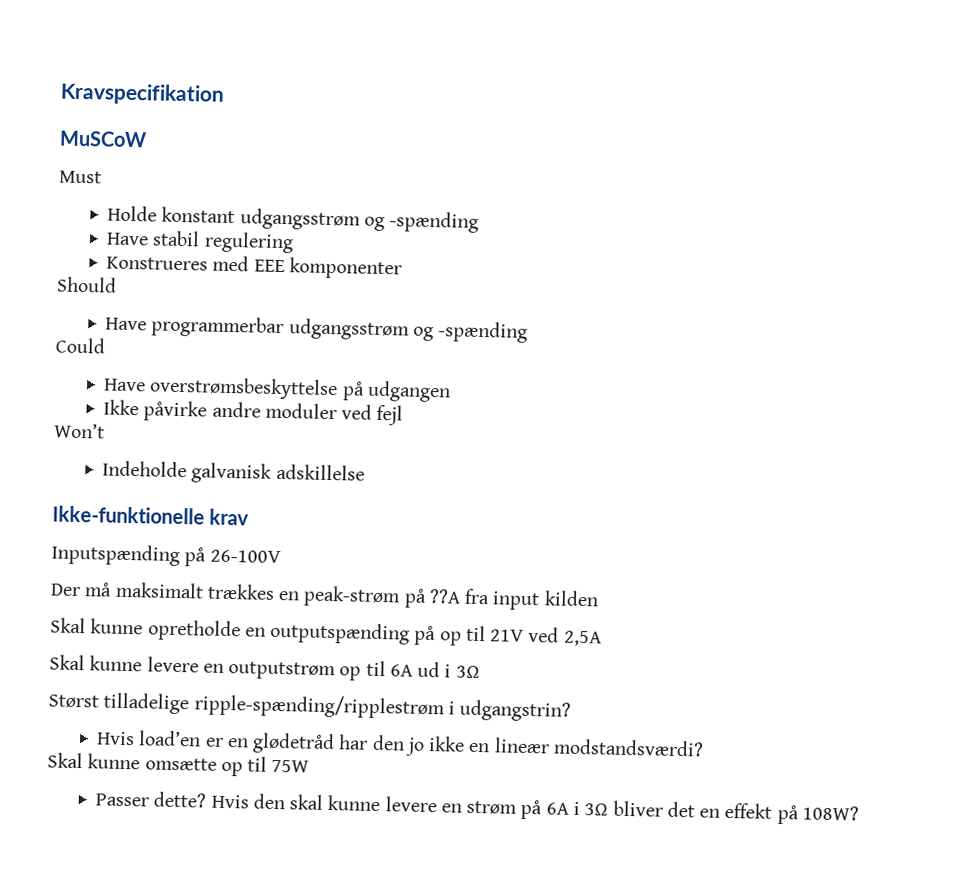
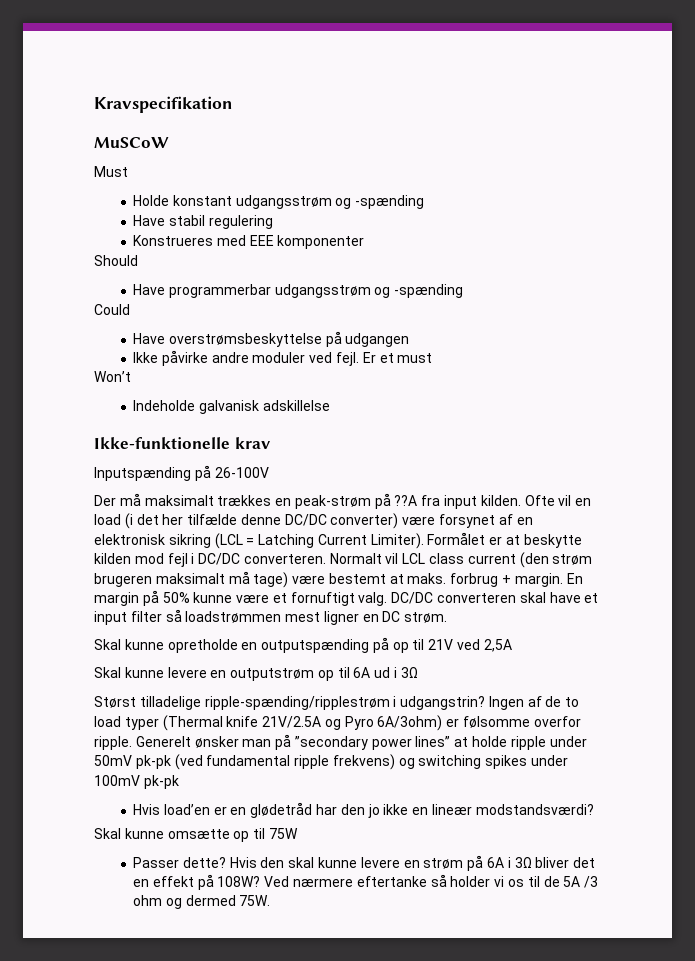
- Ikke påvirke andre moduler ved fejl
+ Ikke påvirke andre moduler ved fejl. Er et must
- Der må maksimalt trækkes en peak-strøm på ??A fra input kilden
+ Der må maksimalt trækkes en peak-strøm på ??A fra input kilden. Ofte vil en load (i det her tilfælde denne DC/DC converter) være forsynet af en elektronisk sikring (LCL = Latching Current Limiter). Formålet er at beskytte kilden mod fejl i DC/DC converteren. Normalt vil LCL class current (den strøm brugeren maksimalt må tage) være bestemt at maks. forbrug + margin. En margin på 50% kunne være et fornuftigt valg. DC/DC converteren skal have et input filter så loadstrømmen mest ligner en DC strøm.
+ Ingen af de to load typer (Thermal knife 21V/2.5A og Pyro 6A/3ohm) er følsomme overfor ripple. Generelt ønsker man på ”secondary power lines” at holde ripple under 50mV pk-pk (ved fundamental ripple frekvens) og switching spikes under 100mV pk-pk
+ Ved nærmere eftertanke så holder vi os til de 5A /3 ohm og dermed 75W.

